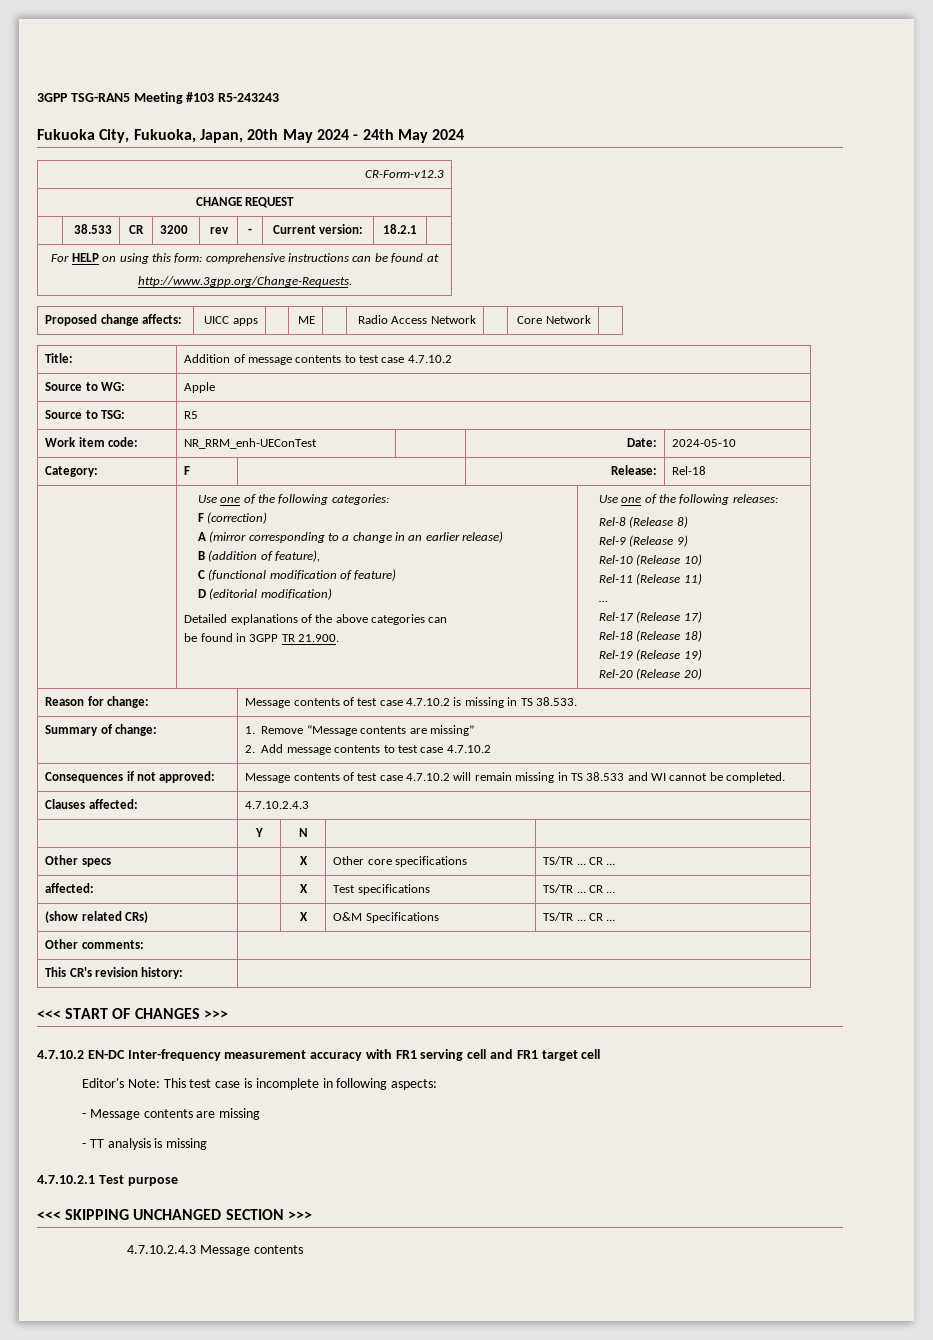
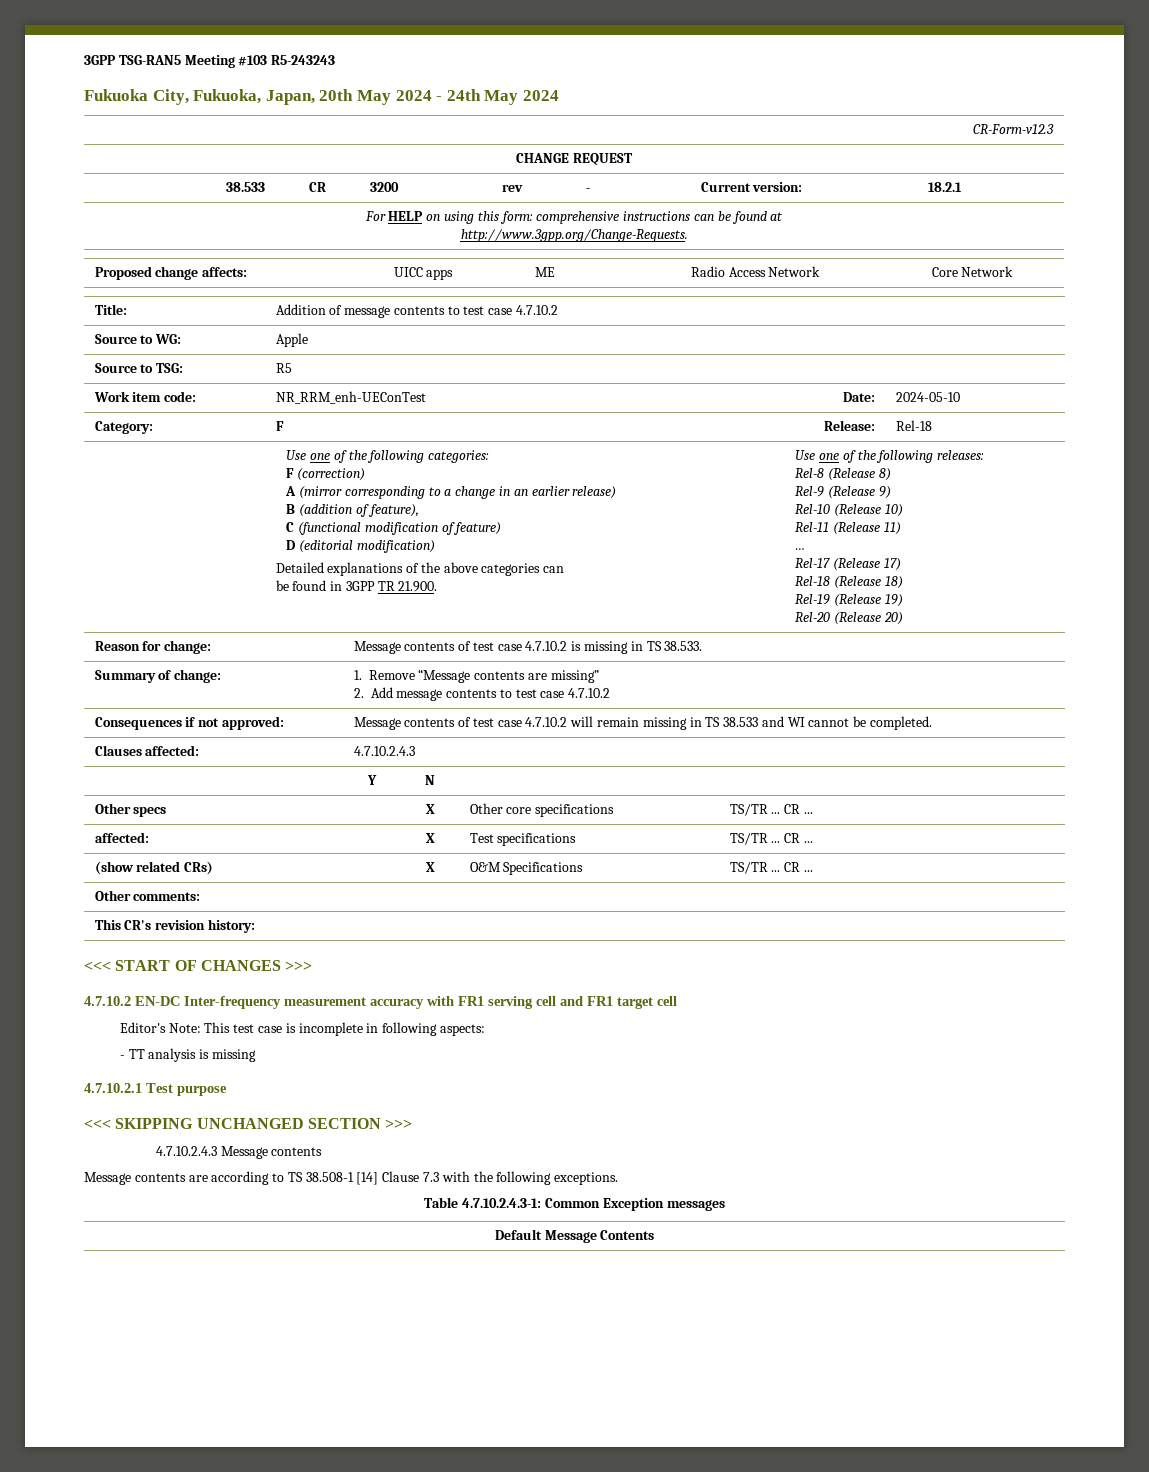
- - Message contents are missing
+ Message contents are according to TS 38.508-1 [14] Clause 7.3 with the following exceptions.
+ Table 4.7.10.2.4.3-1: Common Exception messages
+ Default Message Contents

